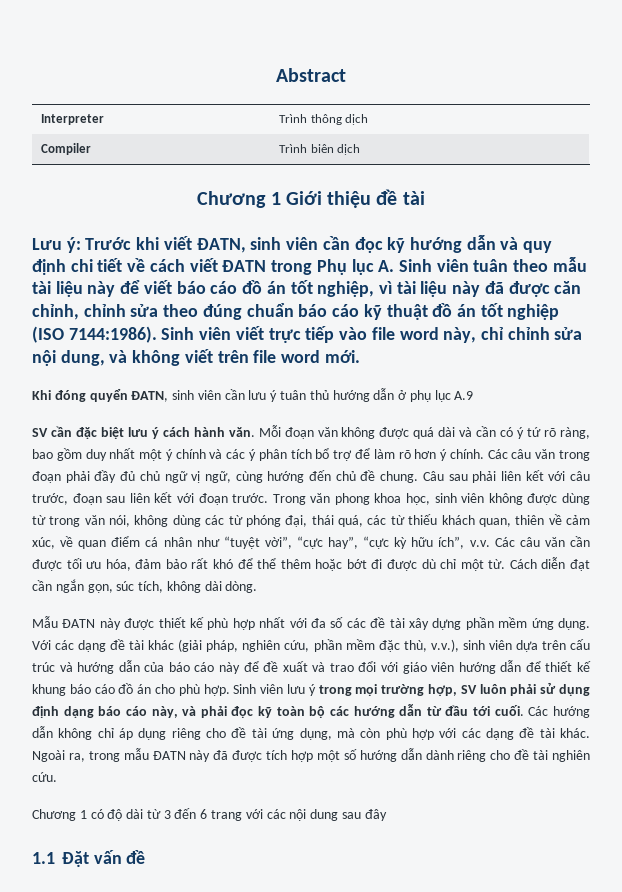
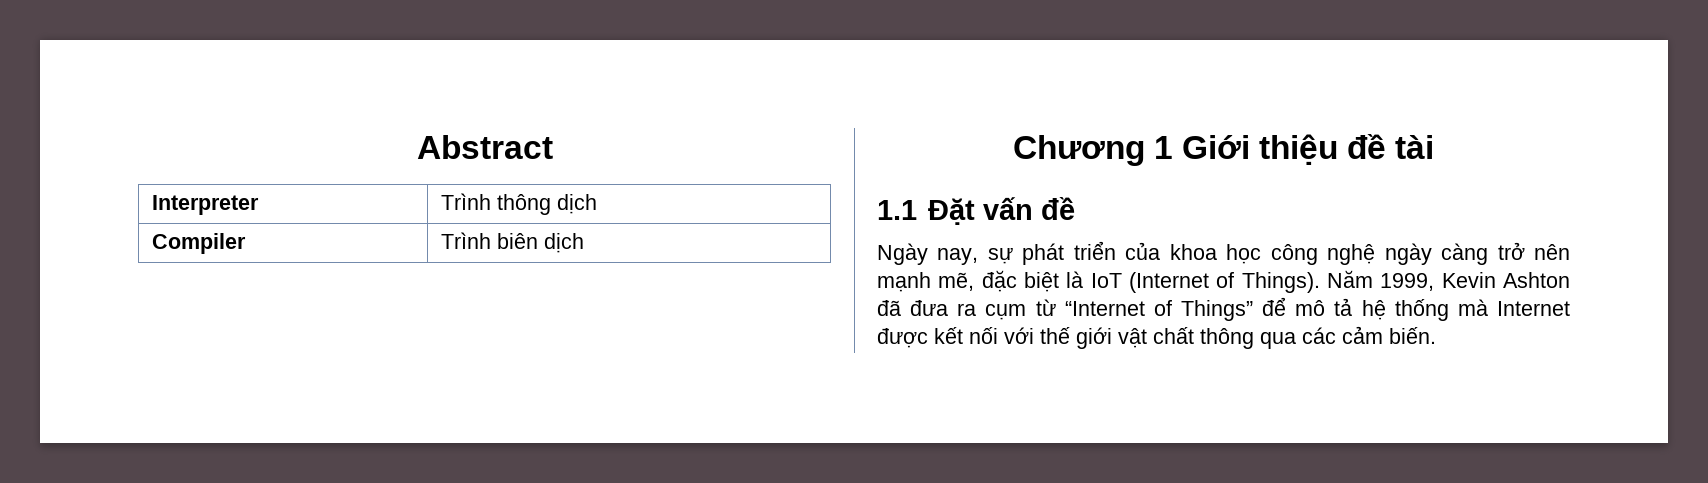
- Lưu ý: Trước khi viết ĐATN, sinh viên cần đọc kỹ hướng dẫn và quy định chi tiết về cách viết ĐATN trong Phụ lục A. Sinh viên tuân theo mẫu tài liệu này để viết báo cáo đồ án tốt nghiệp, vì tài liệu này đã được căn chỉnh, chỉnh sửa theo đúng chuẩn báo cáo kỹ thuật đồ án tốt nghiệp (ISO 7144:1986). Sinh viên viết trực tiếp vào file word này, chỉ chỉnh sửa nội dung, và không viết trên file word mới.
- Khi đóng quyển ĐATN, sinh viên cần lưu ý tuân thủ hướng dẫn ở phụ lục A.9
- SV cần đặc biệt lưu ý cách hành văn. Mỗi đoạn văn không được quá dài và cần có ý tứ rõ ràng, bao gồm duy nhất một ý chính và các ý phân tích bổ trợ để làm rõ hơn ý chính. Các câu văn trong đoạn phải đầy đủ chủ ngữ vị ngữ, cùng hướng đến chủ đề chung. Câu sau phải liên kết với câu trước, đoạn sau liên kết với đoạn trước. Trong văn phong khoa học, sinh viên không được dùng từ trong văn nói, không dùng các từ phóng đại, thái quá, các từ thiếu khách quan, thiên về cảm xúc, về quan điểm cá nhân như “tuyệt vời”, “cực hay”, “cực kỳ hữu ích”, v.v. Các câu văn cần được tối ưu hóa, đảm bảo rất khó để thể thêm hoặc bớt đi được dù chỉ một từ. Cách diễn đạt cần ngắn gọn, súc tích, không dài dòng.
- Mẫu ĐATN này được thiết kế phù hợp nhất với đa số các đề tài xây dựng phần mềm ứng dụng. Với các dạng đề tài khác (giải pháp, nghiên cứu, phần mềm đặc thù, v.v.), sinh viên dựa trên cấu trúc và hướng dẫn của báo cáo này để đề xuất và trao đổi với giáo viên hướng dẫn để thiết kế khung báo cáo đồ án cho phù hợp. Sinh viên lưu ý trong mọi trường hợp, SV luôn phải sử dụng định dạng báo cáo này, và phải đọc kỹ toàn bộ các hướng dẫn từ đầu tới cuối. Các hướng dẫn không chỉ áp dụng riêng cho đề tài ứng dụng, mà còn phù hợp với các dạng đề tài khác. Ngoài ra, trong mẫu ĐATN này đã được tích hợp một số hướng dẫn dành riêng cho đề tài nghiên cứu.
- Chương 1 có độ dài từ 3 đến 6 trang với các nội dung sau đây
  1.1 Đặt vấn đề
+ Ngày nay, sự phát triển của khoa học công nghệ ngày càng trở nên mạnh mẽ, đặc biệt là IoT (Internet of Things). Năm 1999, Kevin Ashton đã đưa ra cụm từ “Internet of Things” để mô tả hệ thống mà Internet được kết nối với thế giới vật chất thông qua các cảm biến.

